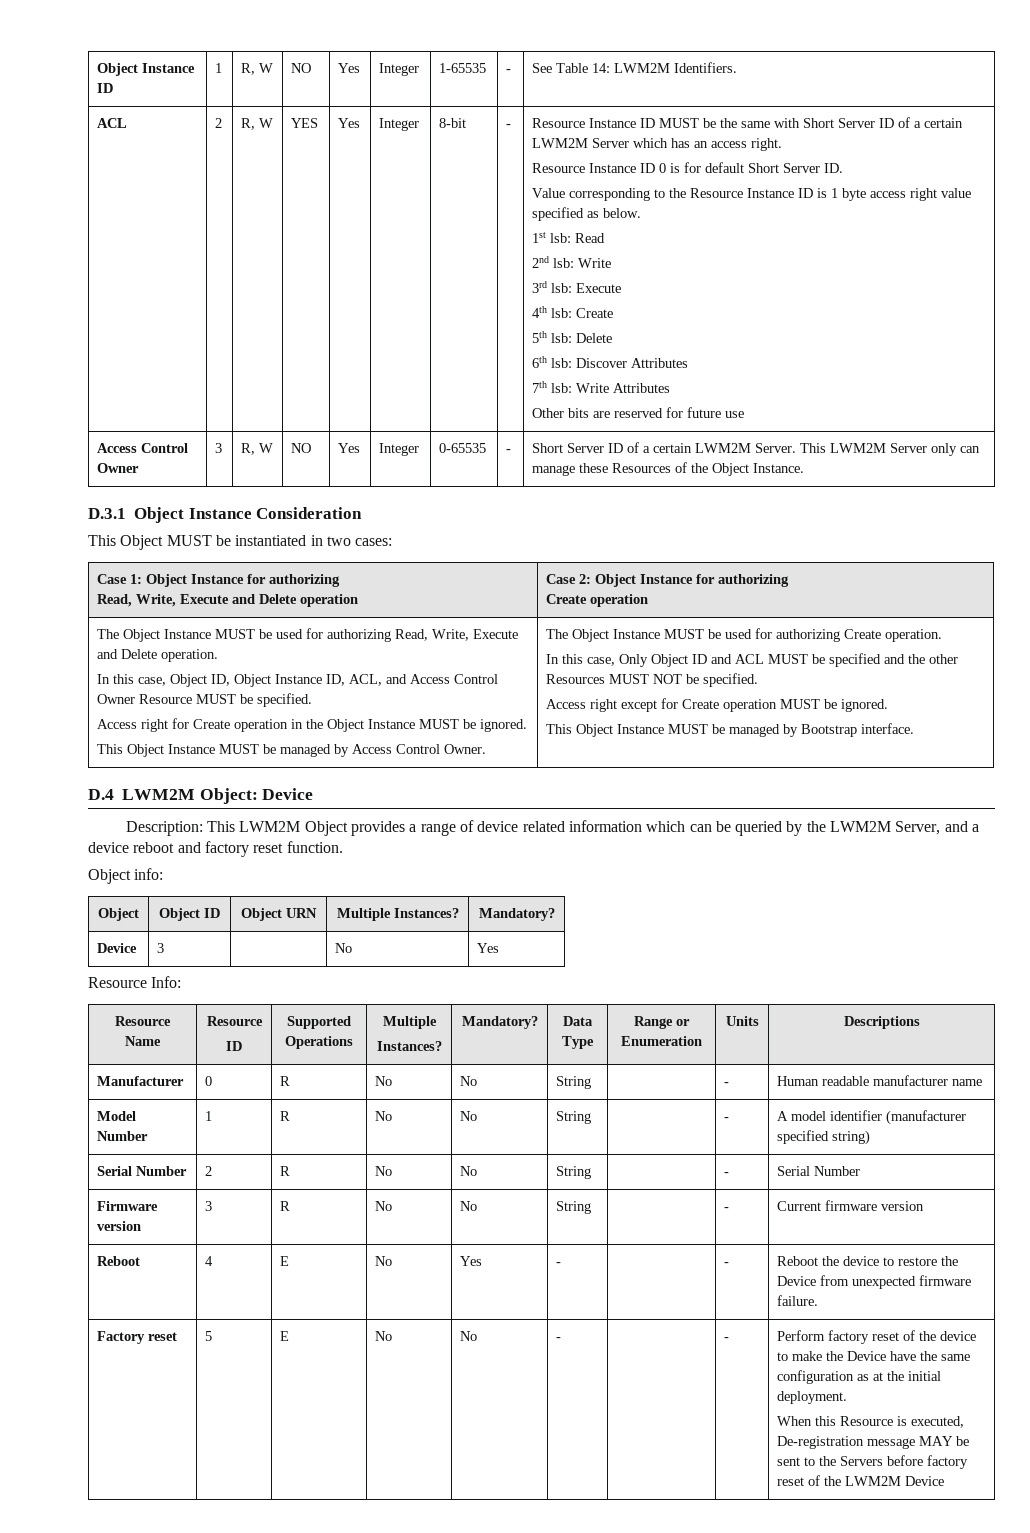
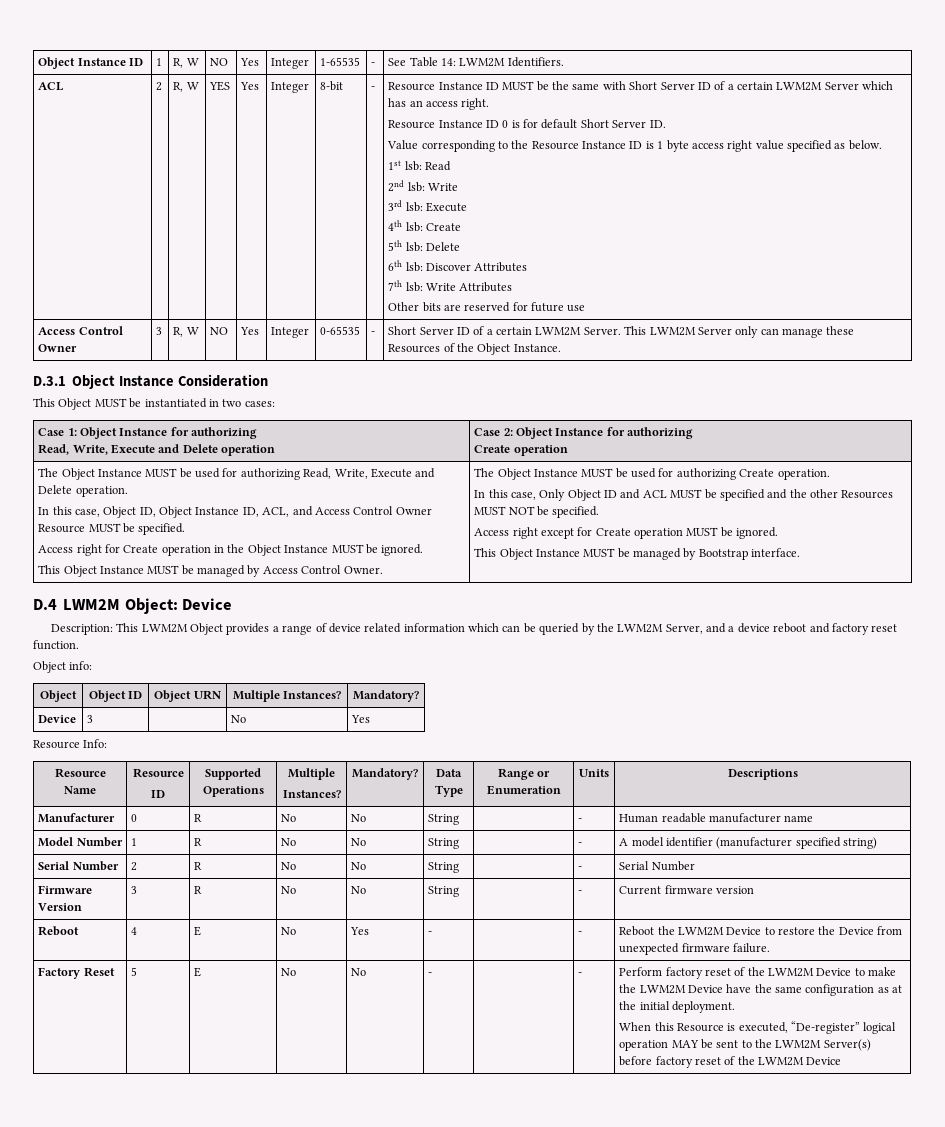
- Firmware version | 3 | R | No | No | String | | - | Current firmware version
+ Firmware Version | 3 | R | No | No | String | | - | Current firmware version
- Reboot | 4 | E | No | Yes | - | | - | Reboot the device to restore the Device from unexpected firmware failure.
+ Reboot | 4 | E | No | Yes | - | | - | Reboot the LWM2M Device to restore the Device from unexpected firmware failure.
- Factory reset
+ Factory Reset
- Perform factory reset of the device to make the Device have the same configuration as at the initial deployment.
+ Perform factory reset of the LWM2M Device to make the LWM2M Device have the same configuration as at the initial deployment.
- When this Resource is executed, De-registration message MAY be sent to the Servers before factory reset of the LWM2M Device
+ When this Resource is executed, “De-register” logical operation MAY be sent to the LWM2M Server(s) before factory reset of the LWM2M Device

